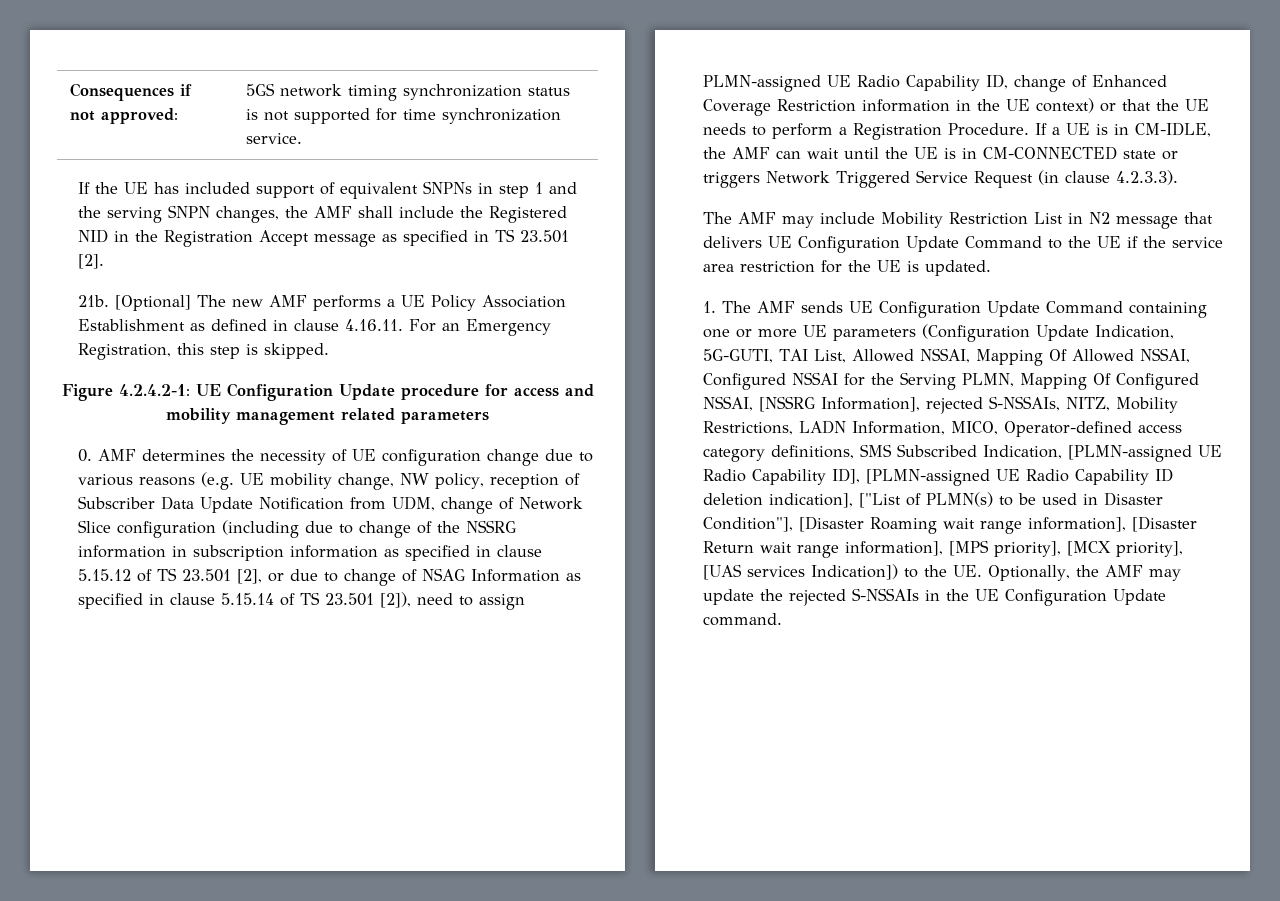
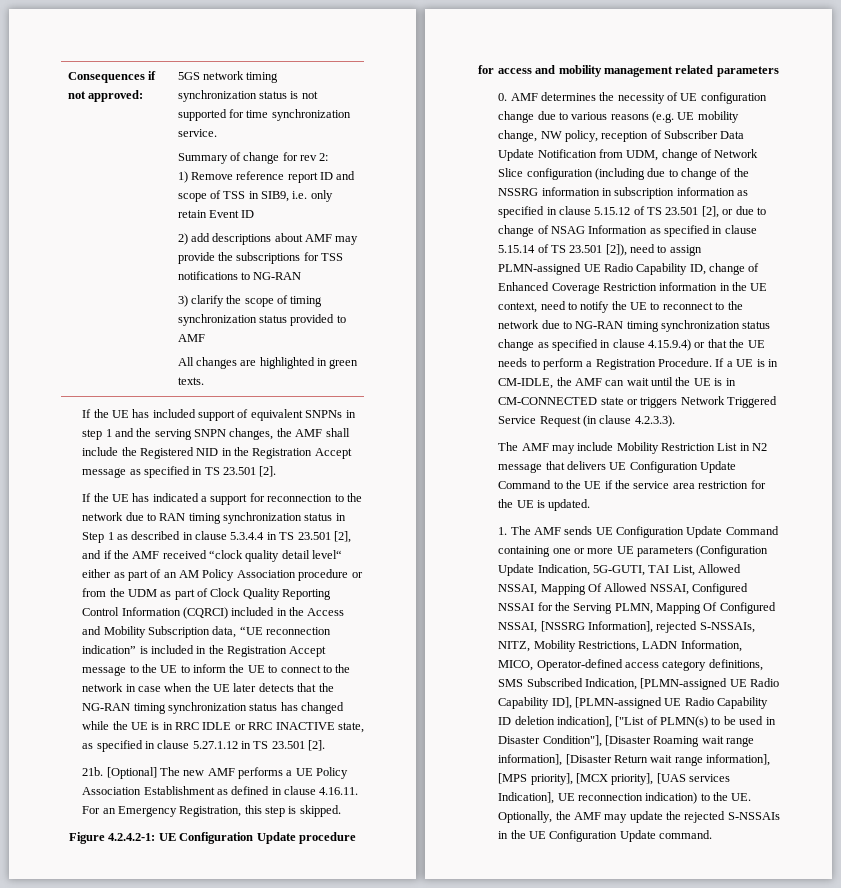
+ Summary of change for rev 2:
+ 1) Remove reference report ID and scope of TSS in SIB9, i.e. only retain Event ID
+ 2) add descriptions about AMF may provide the subscriptions for TSS notifications to NG-RAN
+ 3) clarify the scope of timing synchronization status provided to AMF
+ All changes are highlighted in green texts.
+ If the UE has indicated a support for reconnection to the network due to RAN timing synchronization status in Step 1 as described in clause 5.3.4.4 in TS 23.501 [2], and if the AMF received “clock quality detail level“ either as part of an AM Policy Association procedure or from the UDM as part of Clock Quality Reporting Control Information (CQRCI) included in the Access and Mobility Subscription data, “UE reconnection indication” is included in the Registration Accept message to the UE to inform the UE to connect to the network in case when the UE later detects that the NG-RAN timing synchronization status has changed while the UE is in RRC IDLE or RRC INACTIVE state, as specified in clause 5.27.1.12 in TS 23.501 [2].
- 0. AMF determines the necessity of UE configuration change due to various reasons (e.g. UE mobility change, NW policy, reception of Subscriber Data Update Notification from UDM, change of Network Slice configuration (including due to change of the NSSRG information in subscription information as specified in clause 5.15.12 of TS 23.501 [2], or due to change of NSAG Information as specified in clause 5.15.14 of TS 23.501 [2]), need to assign PLMN-assigned UE Radio Capability ID, change of Enhanced Coverage Restriction information in the UE context) or that the UE needs to perform a Registration Procedure.
+ 0. AMF determines the necessity of UE configuration change due to various reasons (e.g. UE mobility change, NW policy, reception of Subscriber Data Update Notification from UDM, change of Network Slice configuration (including due to change of the NSSRG information in subscription information as specified in clause 5.15.12 of TS 23.501 [2], or due to change of NSAG Information as specified in clause 5.15.14 of TS 23.501 [2]), need to assign PLMN-assigned UE Radio Capability ID, change of Enhanced Coverage Restriction information in the UE context, need to notify the UE to reconnect to the network due to NG-RAN timing synchronization status change as specified in clause 4.15.9.4) or that the UE needs to perform a Registration Procedure.
- 1. The AMF sends UE Configuration Update Command containing one or more UE parameters (Configuration Update Indication, 5G-GUTI, TAI List, Allowed NSSAI, Mapping Of Allowed NSSAI, Configured NSSAI for the Serving PLMN, Mapping Of Configured NSSAI, [NSSRG Information], rejected S-NSSAIs, NITZ, Mobility Restrictions, LADN Information, MICO, Operator-defined access category definitions, SMS Subscribed Indication, [PLMN-assigned UE Radio Capability ID], [PLMN-assigned UE Radio Capability ID deletion indication], ["List of PLMN(s) to be used in Disaster Condition"], [Disaster Roaming wait range information], [Disaster Return wait range information], [MPS priority], [MCX priority], [UAS services Indication]) to the UE. Optionally, the AMF may update the rejected S-NSSAIs in the UE Configuration Update command.
+ 1. The AMF sends UE Configuration Update Command containing one or more UE parameters (Configuration Update Indication, 5G-GUTI, TAI List, Allowed NSSAI, Mapping Of Allowed NSSAI, Configured NSSAI for the Serving PLMN, Mapping Of Configured NSSAI, [NSSRG Information], rejected S-NSSAIs, NITZ, Mobility Restrictions, LADN Information, MICO, Operator-defined access category definitions, SMS Subscribed Indication, [PLMN-assigned UE Radio Capability ID], [PLMN-assigned UE Radio Capability ID deletion indication], ["List of PLMN(s) to be used in Disaster Condition"], [Disaster Roaming wait range information], [Disaster Return wait range information], [MPS priority], [MCX priority], [UAS services Indication], UE reconnection indication) to the UE. Optionally, the AMF may update the rejected S-NSSAIs in the UE Configuration Update command.

